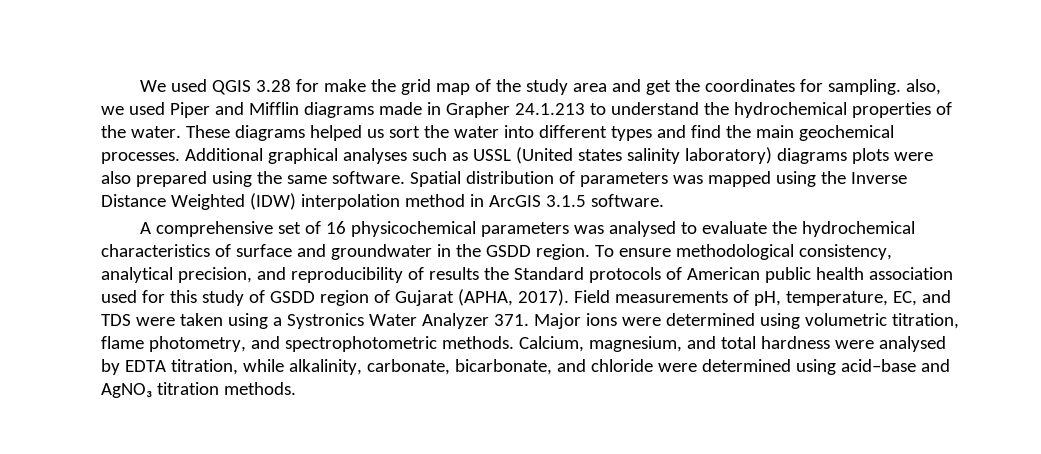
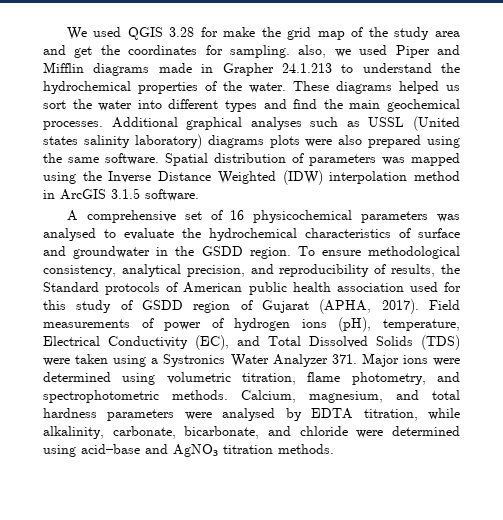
- To ensure methodological consistency, analytical precision, and reproducibility of results the Standard protocols of American public health association used for this study of GSDD region of Gujarat (APHA, 2017).
+ To ensure methodological consistency, analytical precision, and reproducibility of results, the Standard protocols of American public health association used for this study of GSDD region of Gujarat (APHA, 2017).
- Field measurements of pH, temperature, EC, and TDS were taken using a Systronics Water Analyzer 371. Major ions were determined using volumetric titration, flame photometry, and spectrophotometric methods.
+ Field measurements of power of hydrogen ions (pH), temperature, Electrical Conductivity (EC), and Total Dissolved Solids (TDS) were taken using a Systronics Water Analyzer 371. Major ions were determined using volumetric titration, flame photometry, and spectrophotometric methods.
- Calcium, magnesium, and total hardness were analysed by EDTA titration, while alkalinity, carbonate, bicarbonate, and chloride were determined using acid–base and AgNO₃ titration methods.
+ Calcium, magnesium, and total hardness parameters were analysed by EDTA titration, while alkalinity, carbonate, bicarbonate, and chloride were determined using acid–base and AgNO₃ titration methods.

